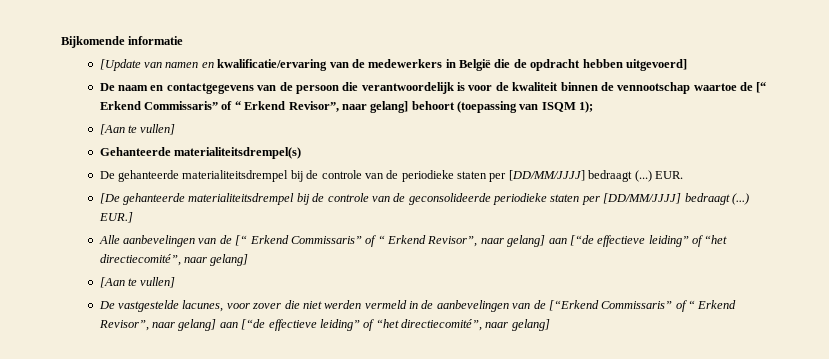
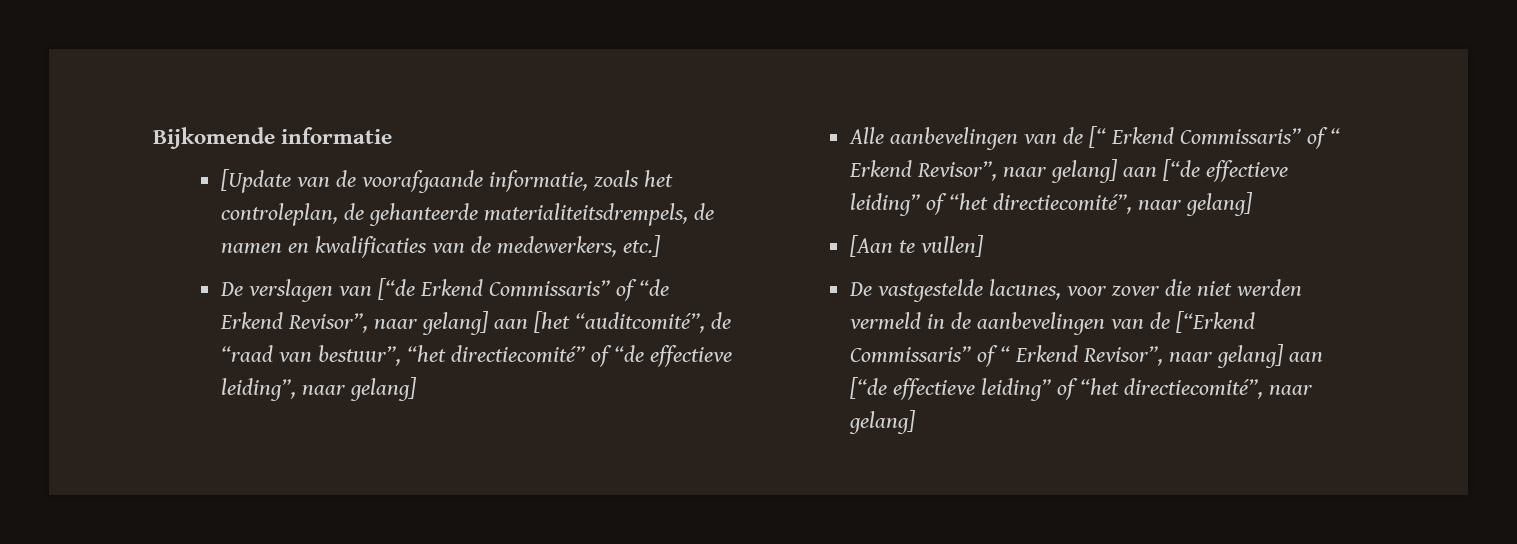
- [Update van namen en kwalificatie/ervaring van de medewerkers in België die de opdracht hebben uitgevoerd]
- De naam en contactgegevens van de persoon die verantwoordelijk is voor de kwaliteit binnen de vennootschap waartoe de [“ Erkend Commissaris” of “ Erkend Revisor”, naar gelang] behoort (toepassing van ISQM 1);
- [Aan te vullen]
- Gehanteerde materialiteitsdrempel(s)
- De gehanteerde materialiteitsdrempel bij de controle van de periodieke staten per [DD/MM/JJJJ] bedraagt (...) EUR.
- [De gehanteerde materialiteitsdrempel bij de controle van de geconsolideerde periodieke staten per [DD/MM/JJJJ] bedraagt (...) EUR.]
+ [Update van de voorafgaande informatie, zoals het controleplan, de gehanteerde materialiteitsdrempels, de namen en kwalificaties van de medewerkers, etc.]
+ De verslagen van [“de Erkend Commissaris” of “de Erkend Revisor”, naar gelang] aan [het “auditcomité”, de “raad van bestuur”, “het directiecomité” of “de effectieve leiding”, naar gelang]

